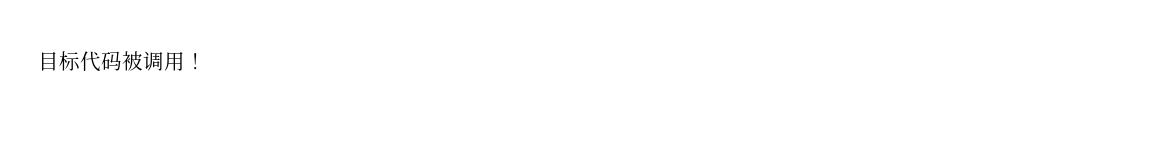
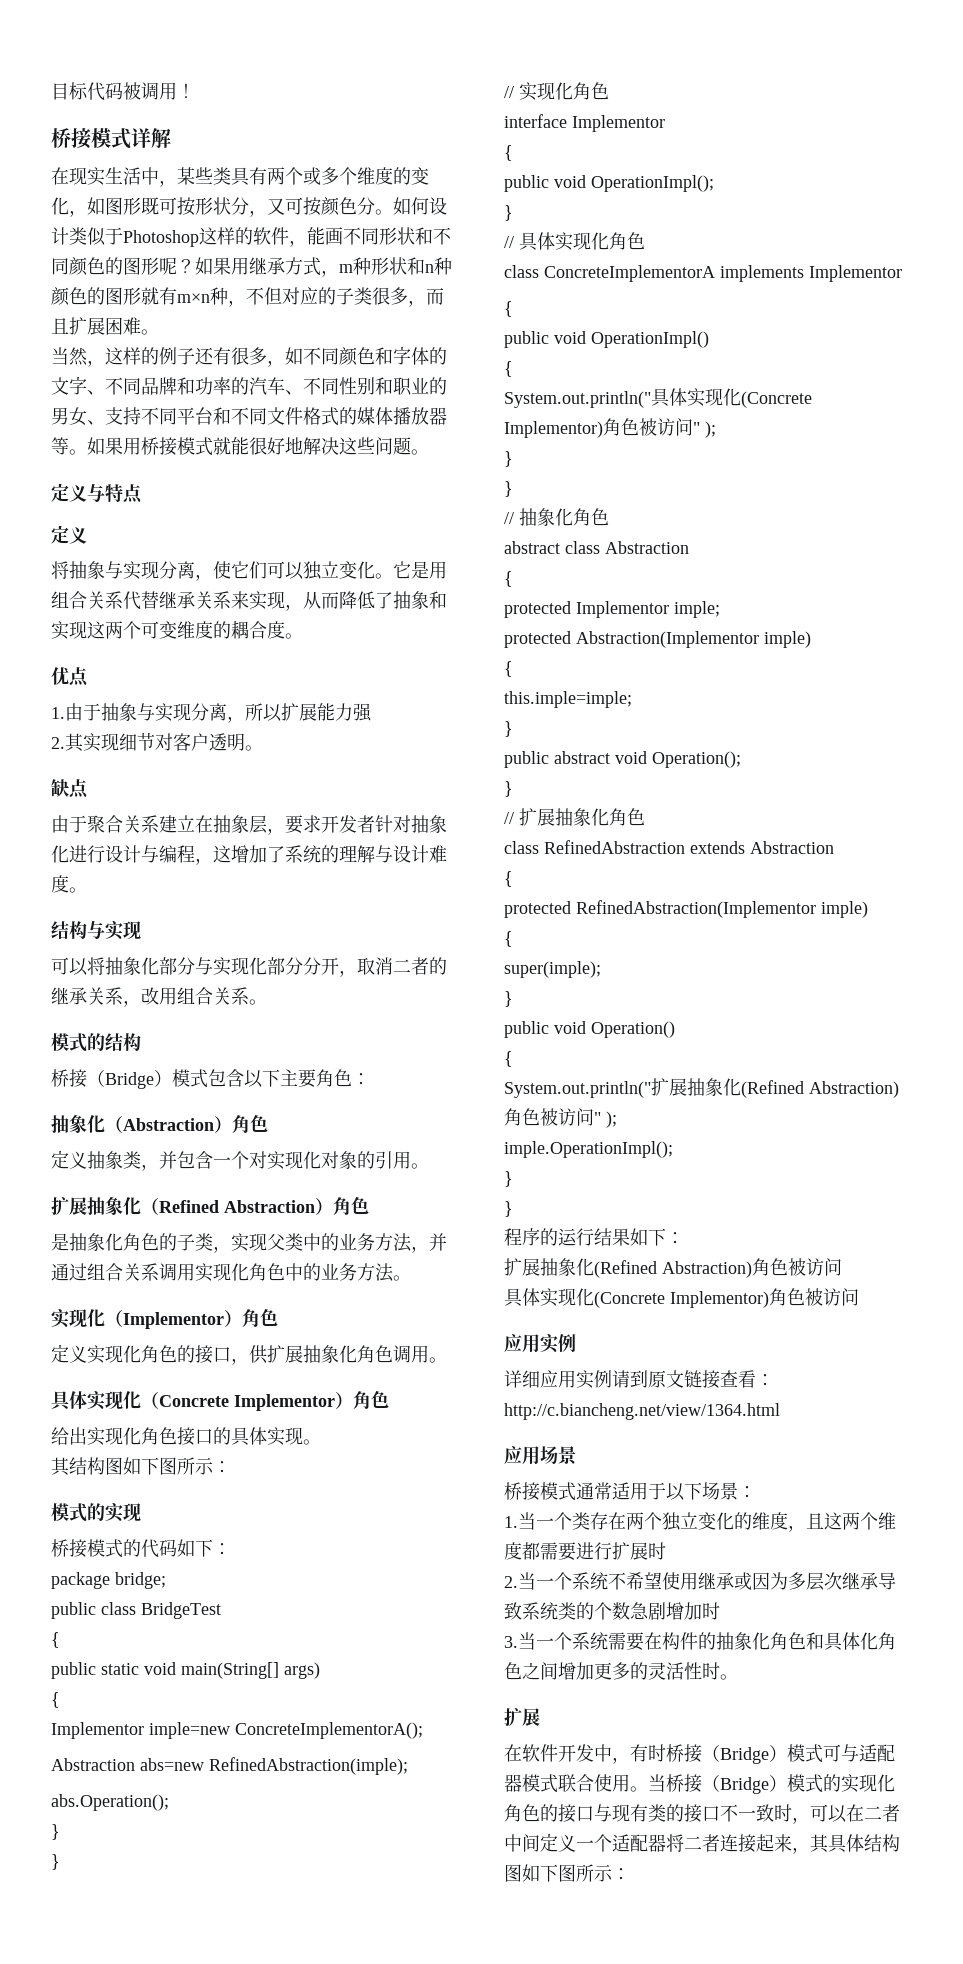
+ 桥接模式详解
+ 在现实生活中，某些类具有两个或多个维度的变化，如图形既可按形状分，又可按颜色分。如何设计类似于Photoshop这样的软件，能画不同形状和不同颜色的图形呢？如果用继承方式，m种形状和n种颜色的图形就有m×n种，不但对应的子类很多，而且扩展困难。
+ 当然，这样的例子还有很多，如不同颜色和字体的文字、不同品牌和功率的汽车、不同性别和职业的男女、支持不同平台和不同文件格式的媒体播放器等。如果用桥接模式就能很好地解决这些问题。
+ 定义与特点
+ 定义
+ 将抽象与实现分离，使它们可以独立变化。它是用组合关系代替继承关系来实现，从而降低了抽象和实现这两个可变维度的耦合度。
+ 优点
+ 1.由于抽象与实现分离，所以扩展能力强
+ 2.其实现细节对客户透明。
+ 缺点
+ 由于聚合关系建立在抽象层，要求开发者针对抽象化进行设计与编程，这增加了系统的理解与设计难度。
+ 结构与实现
+ 可以将抽象化部分与实现化部分分开，取消二者的继承关系，改用组合关系。
+ 模式的结构
+ 桥接（Bridge）模式包含以下主要角色：
+ 抽象化（Abstraction）角色
+ 定义抽象类，并包含一个对实现化对象的引用。
+ 扩展抽象化（Refined Abstraction）角色
+ 是抽象化角色的子类，实现父类中的业务方法，并通过组合关系调用实现化角色中的业务方法。
+ 实现化（Implementor）角色
+ 定义实现化角色的接口，供扩展抽象化角色调用。
+ 具体实现化（Concrete Implementor）角色
+ 给出实现化角色接口的具体实现。
+ 其结构图如下图所示：
+ 模式的实现
+ 桥接模式的代码如下：
+ package bridge;
+ public class BridgeTest
+ {
+ public static void main(String[] args)
+ {
+ Implementor imple=new ConcreteImplementorA();
+ Abstraction abs=new RefinedAbstraction(imple);
+ abs.Operation();
+ }
+ }
+ // 实现化角色
+ interface Implementor
+ {
+ public void OperationImpl();
+ }
+ // 具体实现化角色
+ class ConcreteImplementorA implements Implementor
+ {
+ public void OperationImpl()
+ {
+ System.out.println("具体实现化(Concrete Implementor)角色被访问" );
+ }
+ }
+ // 抽象化角色
+ abstract class Abstraction
+ {
+ protected Implementor imple;
+ protected Abstraction(Implementor imple)
+ {
+ this.imple=imple;
+ }
+ public abstract void Operation();
+ }
+ // 扩展抽象化角色
+ class RefinedAbstraction extends Abstraction
+ {
+ protected RefinedAbstraction(Implementor imple)
+ {
+ super(imple);
+ }
+ public void Operation()
+ {
+ System.out.println("扩展抽象化(Refined Abstraction)角色被访问" );
+ imple.OperationImpl();
+ }
+ }
+ 程序的运行结果如下：
+ 扩展抽象化(Refined Abstraction)角色被访问
+ 具体实现化(Concrete Implementor)角色被访问
+ 应用实例
+ 详细应用实例请到原文链接查看：http://c.biancheng.net/view/1364.html
+ 应用场景
+ 桥接模式通常适用于以下场景：
+ 1.当一个类存在两个独立变化的维度，且这两个维度都需要进行扩展时
+ 2.当一个系统不希望使用继承或因为多层次继承导致系统类的个数急剧增加时
+ 3.当一个系统需要在构件的抽象化角色和具体化角色之间增加更多的灵活性时。
+ 扩展
+ 在软件开发中，有时桥接（Bridge）模式可与适配器模式联合使用。当桥接（Bridge）模式的实现化角色的接口与现有类的接口不一致时，可以在二者中间定义一个适配器将二者连接起来，其具体结构图如下图所示：

